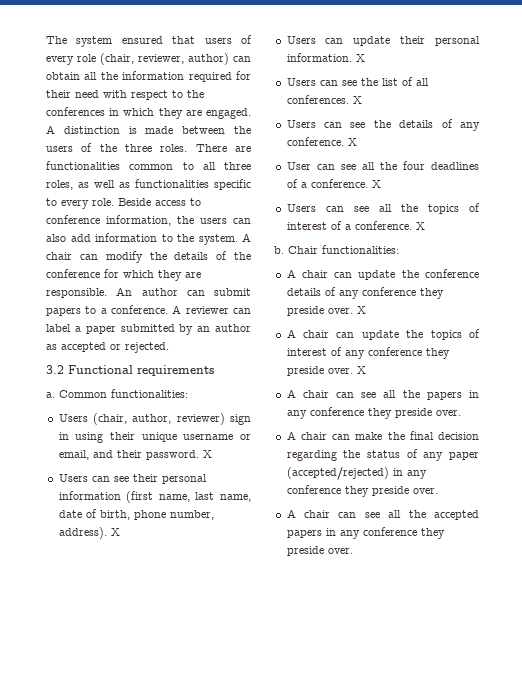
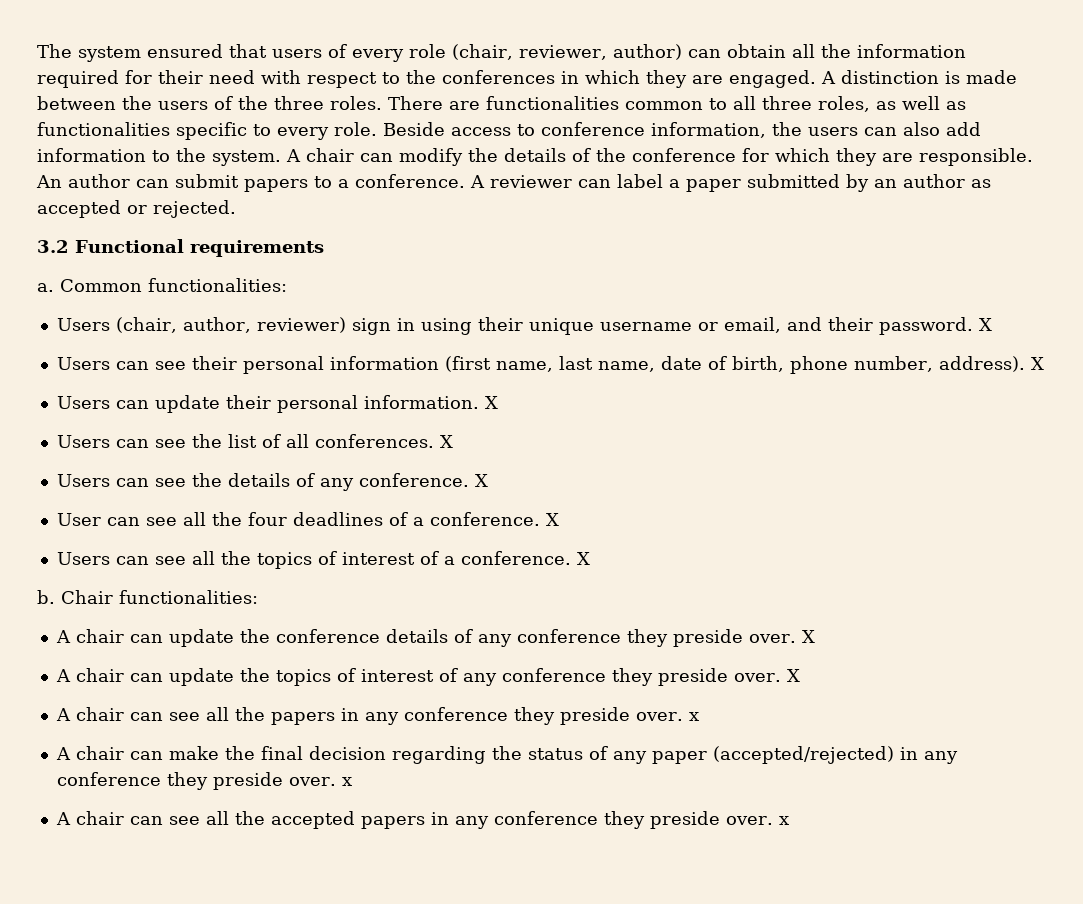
- A chair can see all the papers in any conference they preside over.
+ A chair can see all the papers in any conference they preside over. x
- A chair can make the final decision regarding the status of any paper (accepted/rejected) in any conference they preside over.
+ A chair can make the final decision regarding the status of any paper (accepted/rejected) in any conference they preside over. x
- A chair can see all the accepted papers in any conference they preside over.
+ A chair can see all the accepted papers in any conference they preside over. x

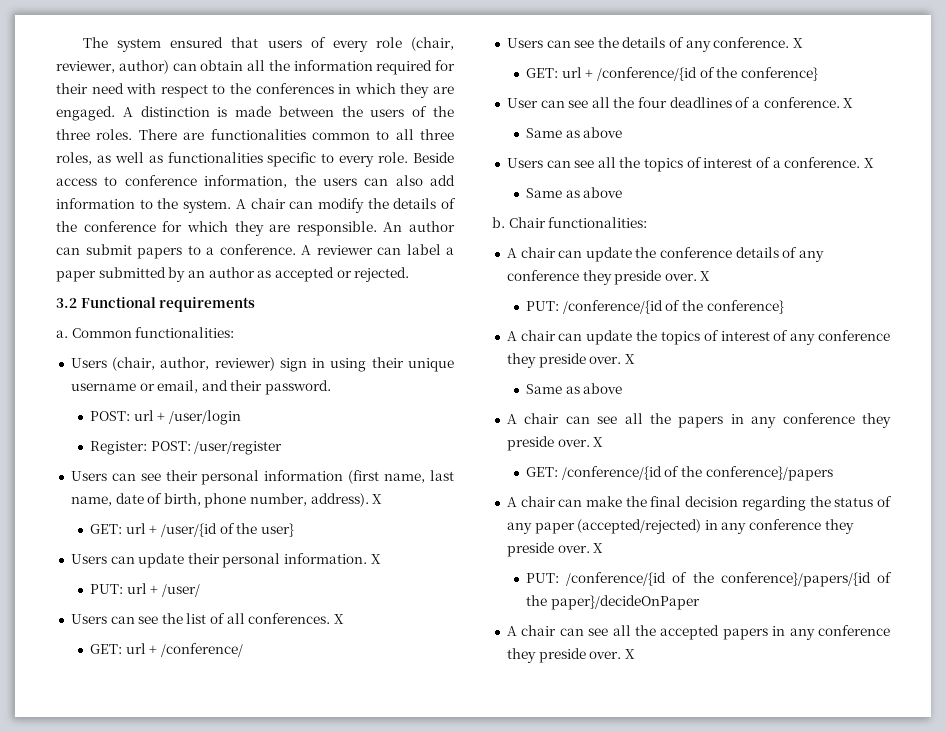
- Users (chair, author, reviewer) sign in using their unique username or email, and their password. X
+ Users (chair, author, reviewer) sign in using their unique username or email, and their password.
+ POST: url + /user/login
+ Register: POST: /user/register
+ GET: url + /user/{id of the user}
+ PUT: url + /user/
+ GET: url + /conference/
+ GET: url + /conference/{id of the conference}
  User can see all the four deadlines of a conference. X
+ Same as above
  Users can see all the topics of interest of a conference. X
+ Same as above
+ PUT: /conference/{id of the conference}
  A chair can update the topics of interest of any conference they preside over. X
+ Same as above
- A chair can see all the papers in any conference they preside over. x
+ A chair can see all the papers in any conference they preside over. X
+ GET: /conference/{id of the conference}/papers
- A chair can make the final decision regarding the status of any paper (accepted/rejected) in any conference they preside over. x
+ A chair can make the final decision regarding the status of any paper (accepted/rejected) in any conference they preside over. X
+ PUT: /conference/{id of the conference}/papers/{id of the paper}/decideOnPaper
- A chair can see all the accepted papers in any conference they preside over. x
+ A chair can see all the accepted papers in any conference they preside over. X

